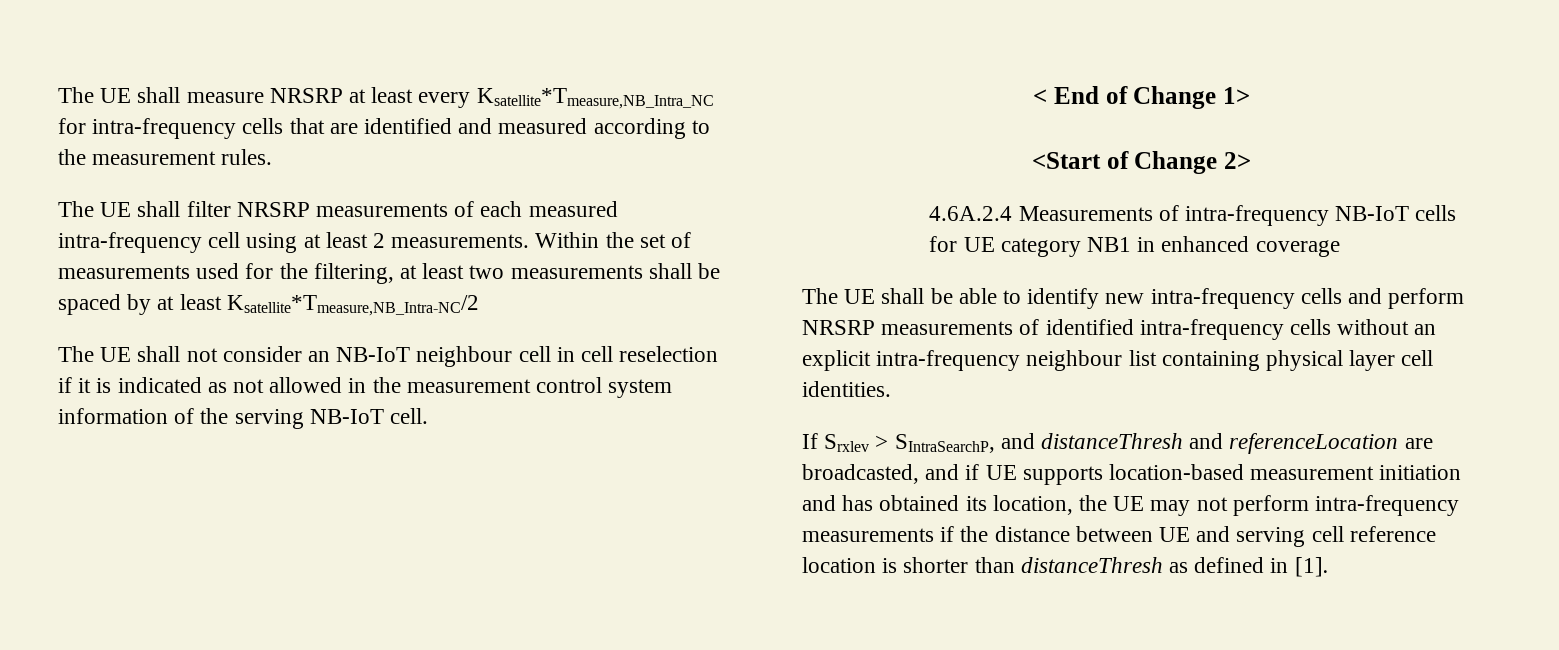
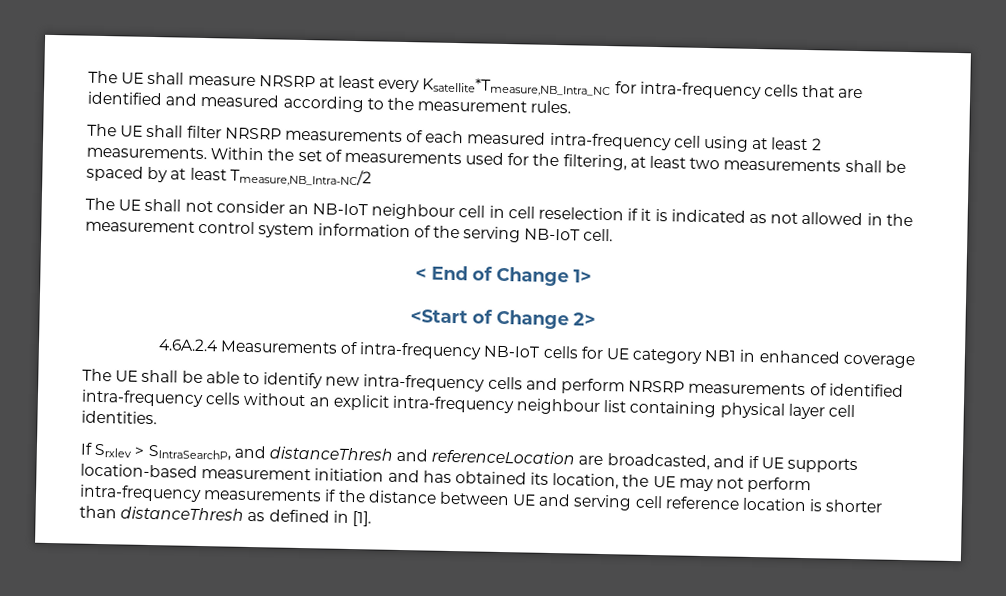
- Within the set of measurements used for the filtering, at least two measurements shall be spaced by at least Ksatellite*Tmeasure,NB_Intra-NC/2
+ Within the set of measurements used for the filtering, at least two measurements shall be spaced by at least Tmeasure,NB_Intra-NC/2

